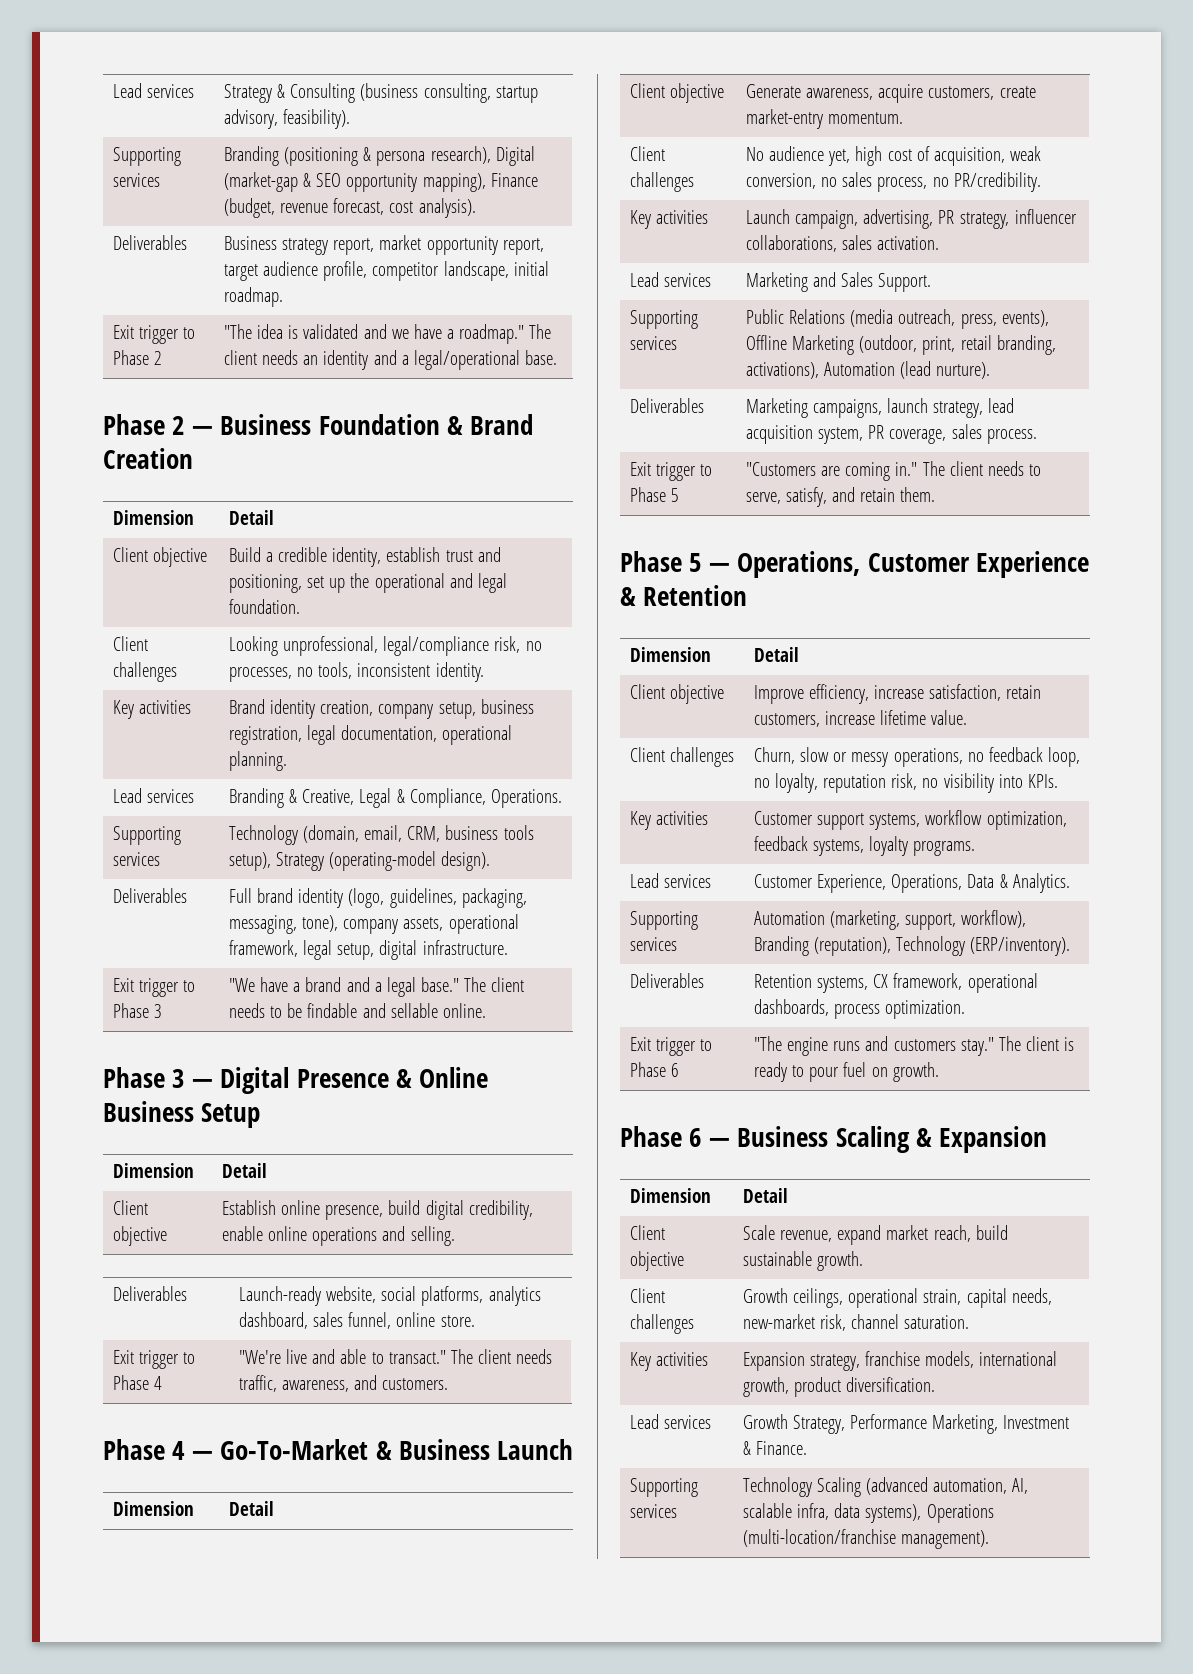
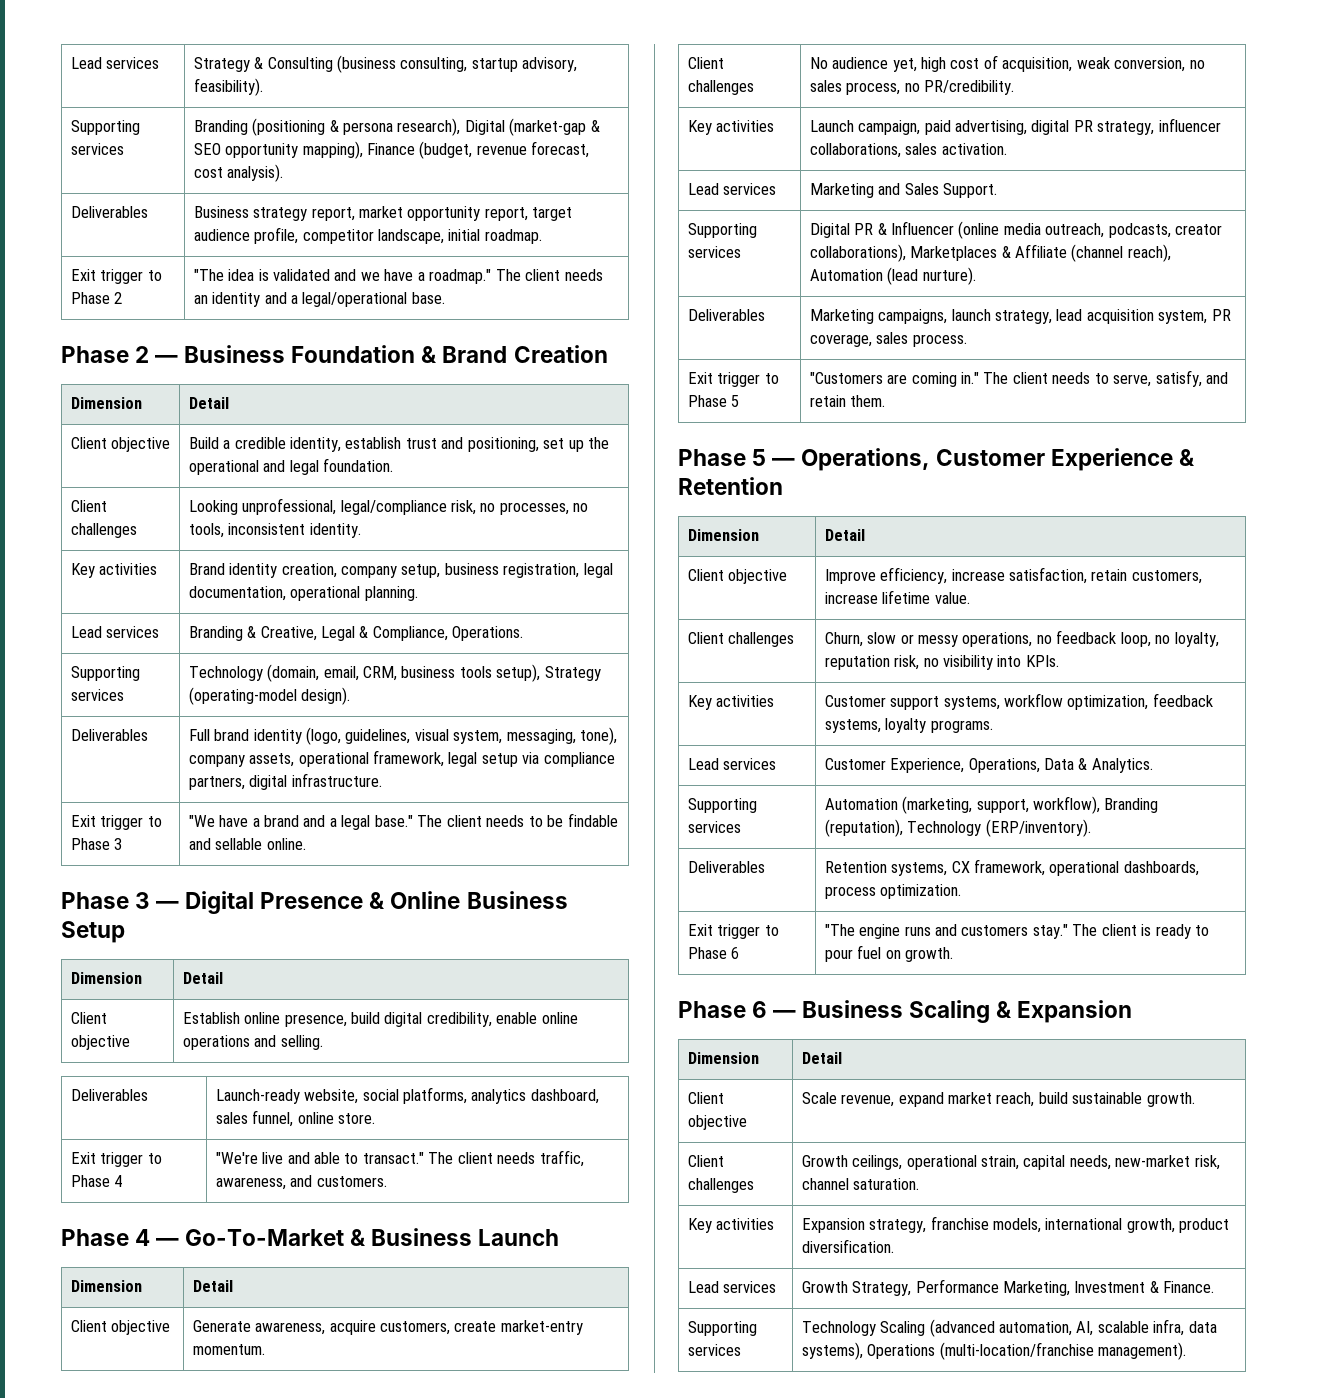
- Deliverables | Full brand identity (logo, guidelines, packaging, messaging, tone), company assets, operational framework, legal setup, digital infrastructure.
+ Deliverables | Full brand identity (logo, guidelines, visual system, messaging, tone), company assets, operational framework, legal setup via compliance partners, digital infrastructure.
- Key activities | Launch campaign, advertising, PR strategy, influencer collaborations, sales activation.
+ Key activities | Launch campaign, paid advertising, digital PR strategy, influencer collaborations, sales activation.
- Supporting services | Public Relations (media outreach, press, events), Offline Marketing (outdoor, print, retail branding, activations), Automation (lead nurture).
+ Supporting services | Digital PR & Influencer (online media outreach, podcasts, creator collaborations), Marketplaces & Affiliate (channel reach), Automation (lead nurture).

